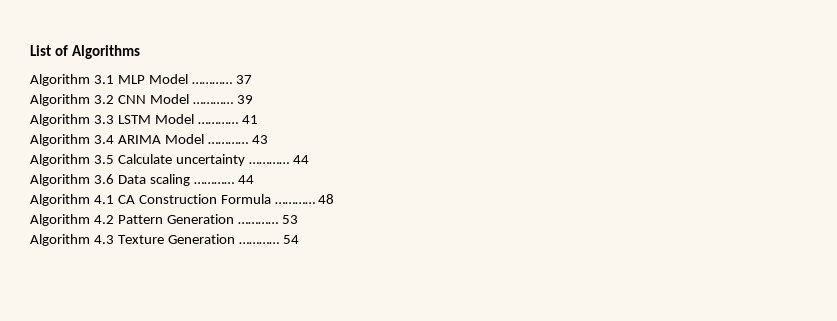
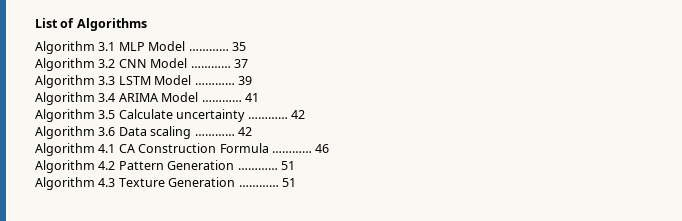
- 37
+ 35
- 39
+ 37
- 41
+ 39
- 43
+ 41
- Algorithm 3.5 Calculate uncertainty ………… 44
+ Algorithm 3.5 Calculate uncertainty ………… 42
- Algorithm 3.6 Data scaling ………… 44
+ Algorithm 3.6 Data scaling ………… 42
- 48
+ 46
- Algorithm 4.2 Pattern Generation ………… 53
+ Algorithm 4.2 Pattern Generation ………… 51
- Algorithm 4.3 Texture Generation ………… 54
+ Algorithm 4.3 Texture Generation ………… 51

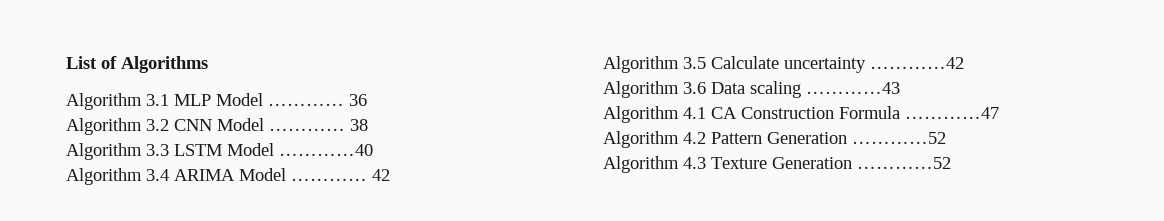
- 35
+ 36
- 37
+ 38
- Algorithm 3.3 LSTM Model ………… 39
+ Algorithm 3.3 LSTM Model …………40
- 41
+ 42
- Algorithm 3.5 Calculate uncertainty ………… 42
+ Algorithm 3.5 Calculate uncertainty …………42
- Algorithm 3.6 Data scaling ………… 42
+ Algorithm 3.6 Data scaling …………43
- Algorithm 4.1 CA Construction Formula ………… 46
+ Algorithm 4.1 CA Construction Formula …………47
- Algorithm 4.2 Pattern Generation ………… 51
+ Algorithm 4.2 Pattern Generation …………52
- Algorithm 4.3 Texture Generation ………… 51
+ Algorithm 4.3 Texture Generation …………52

